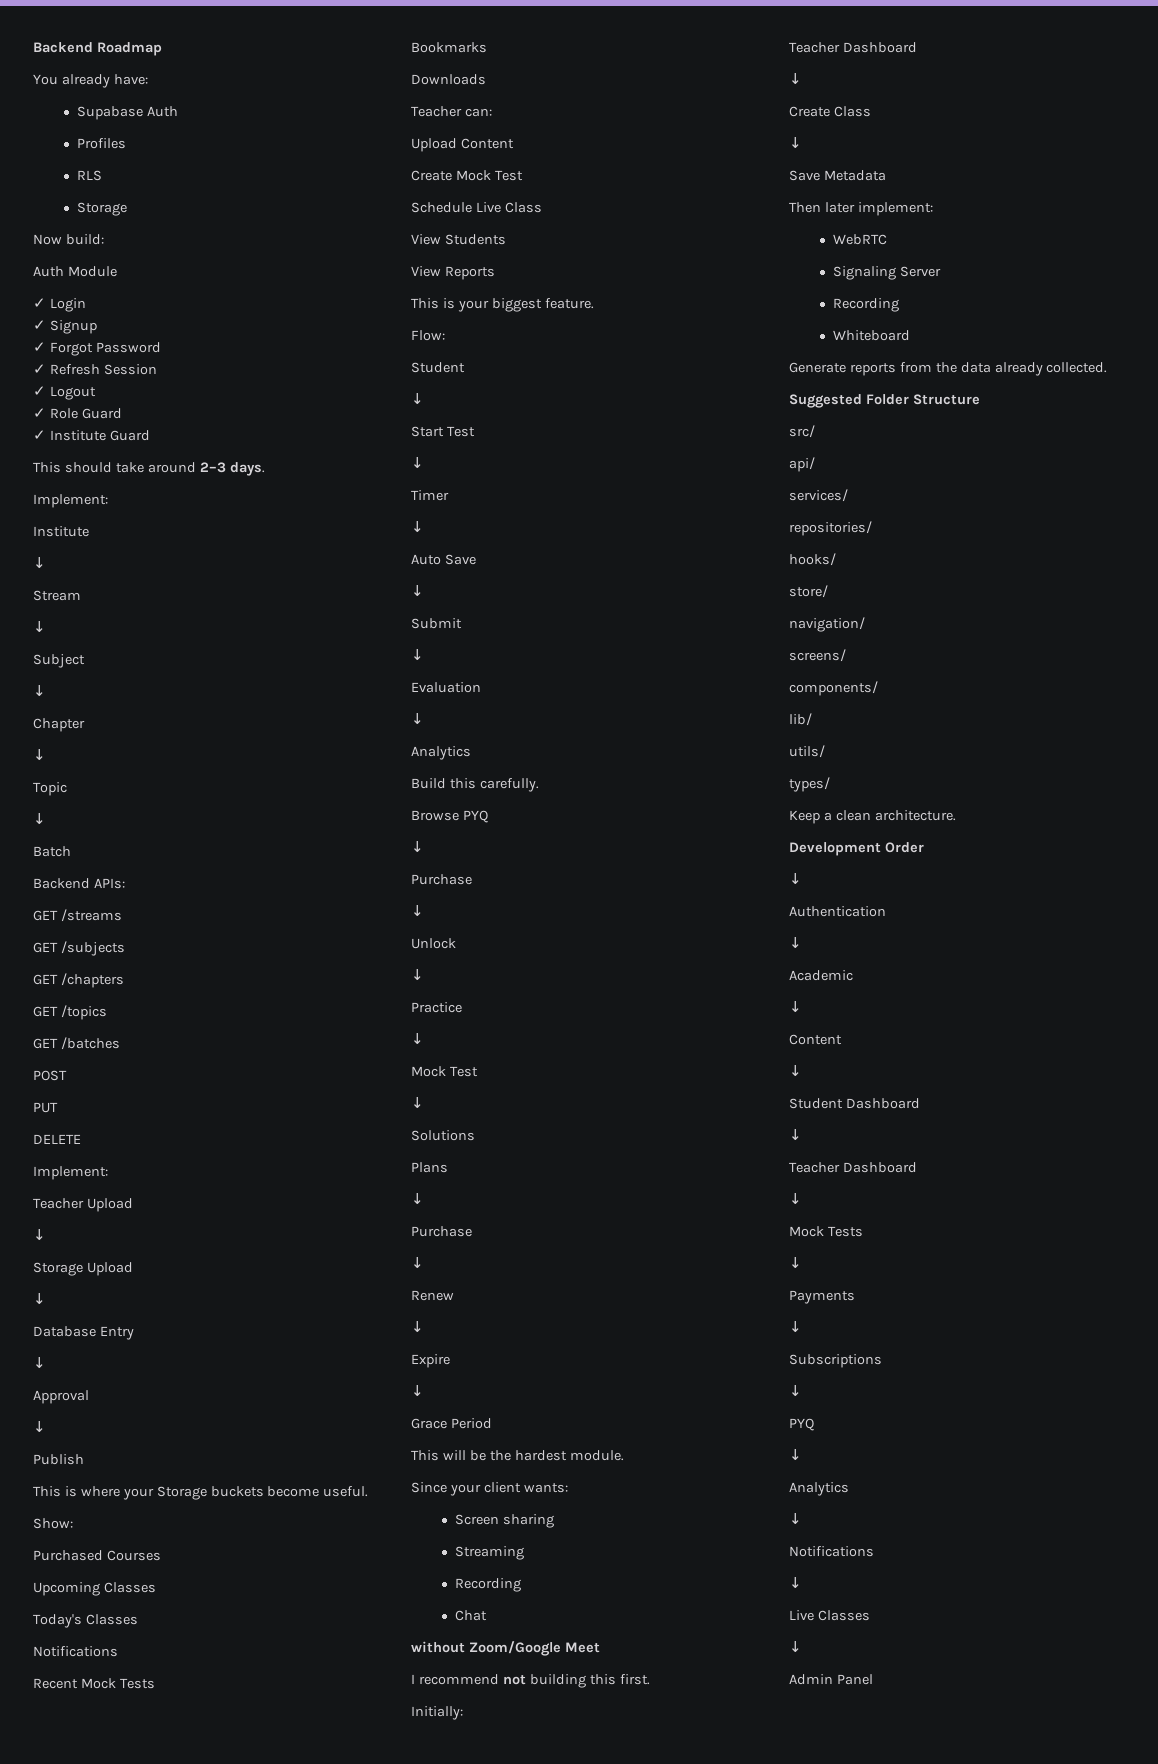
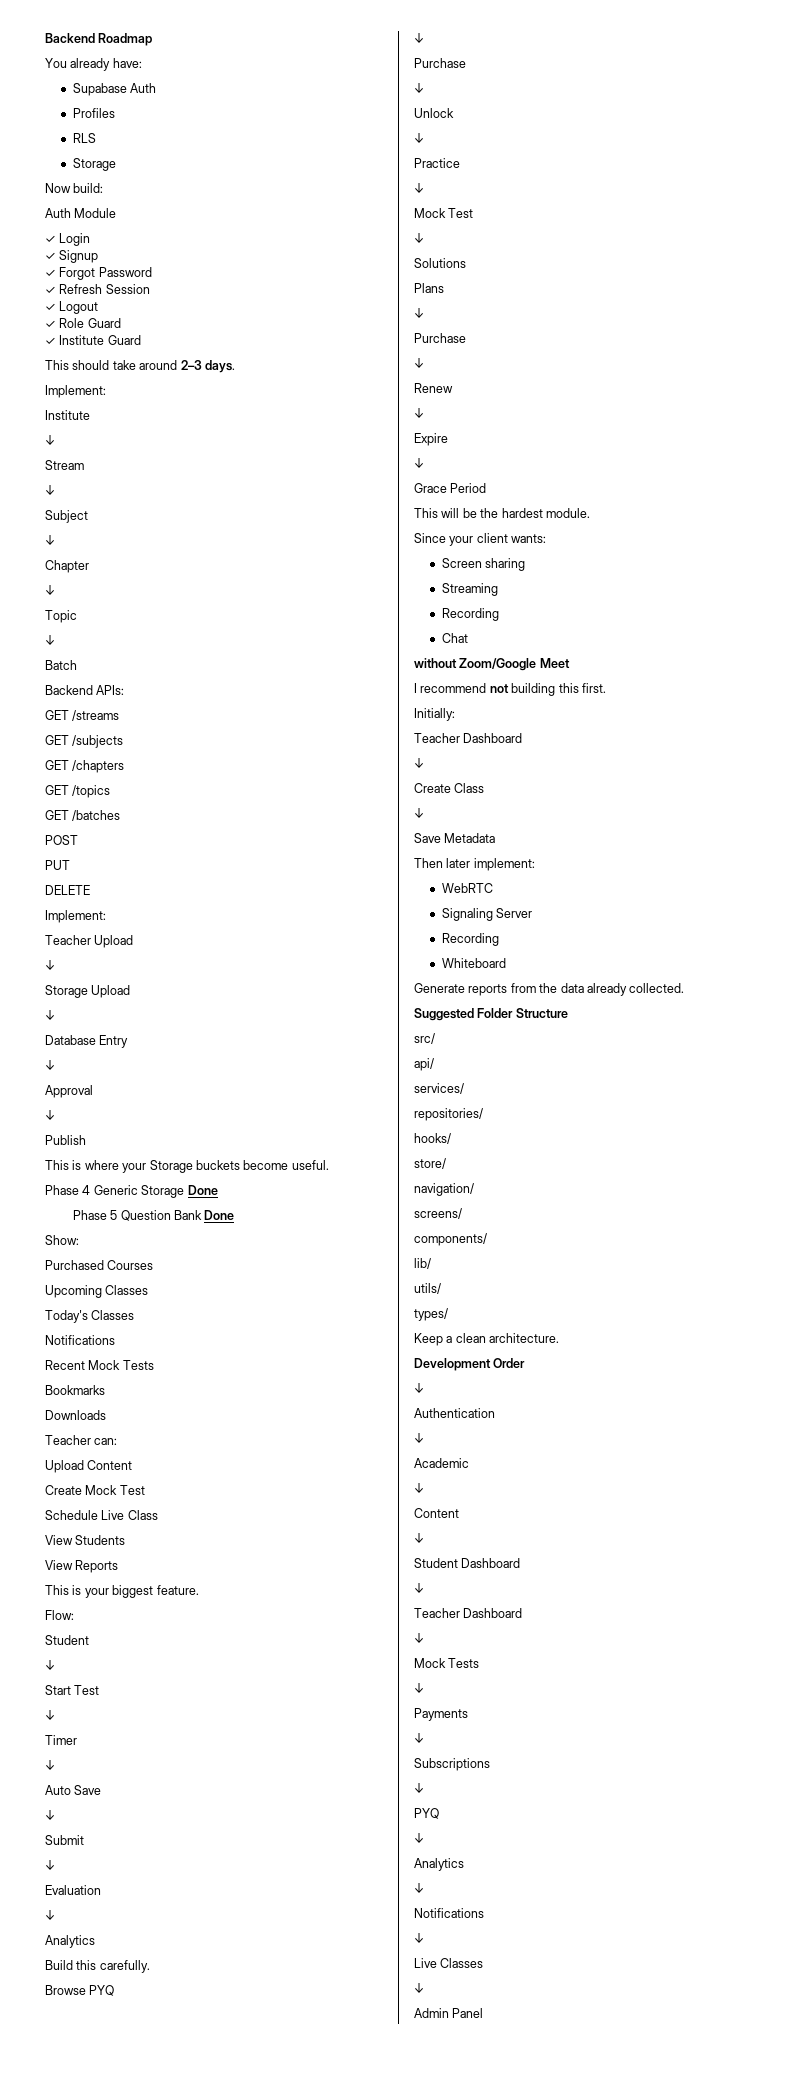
+ Phase 4 Generic Storage Done
+ Phase 5 Question Bank Done

